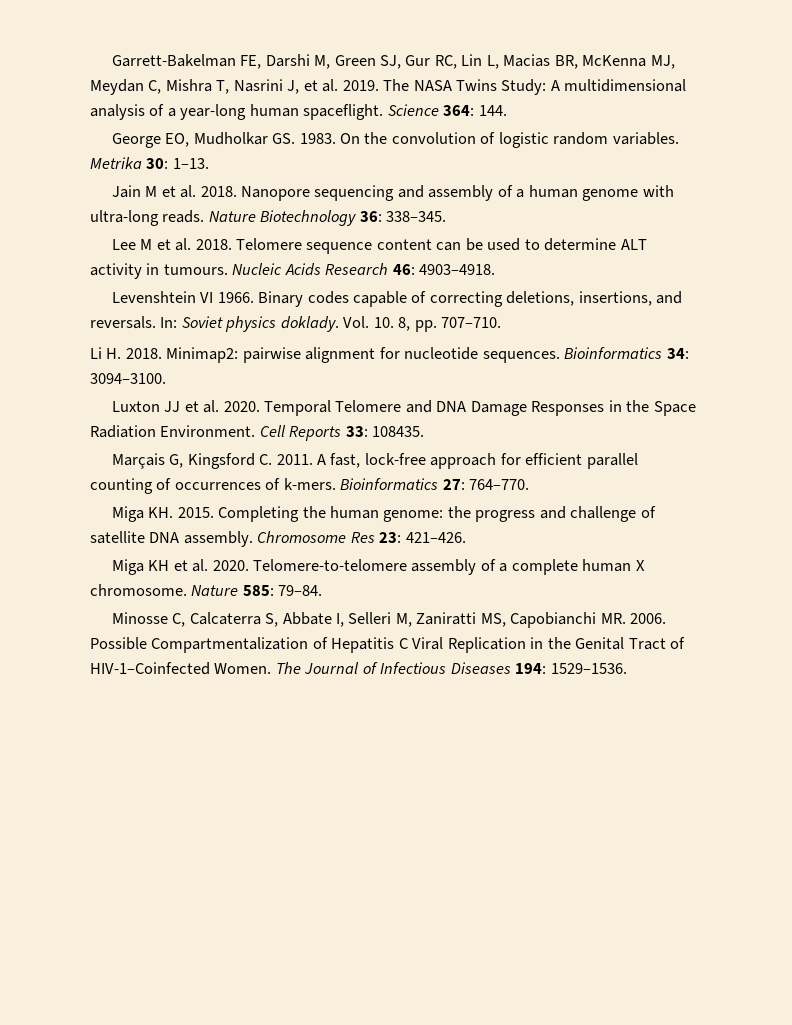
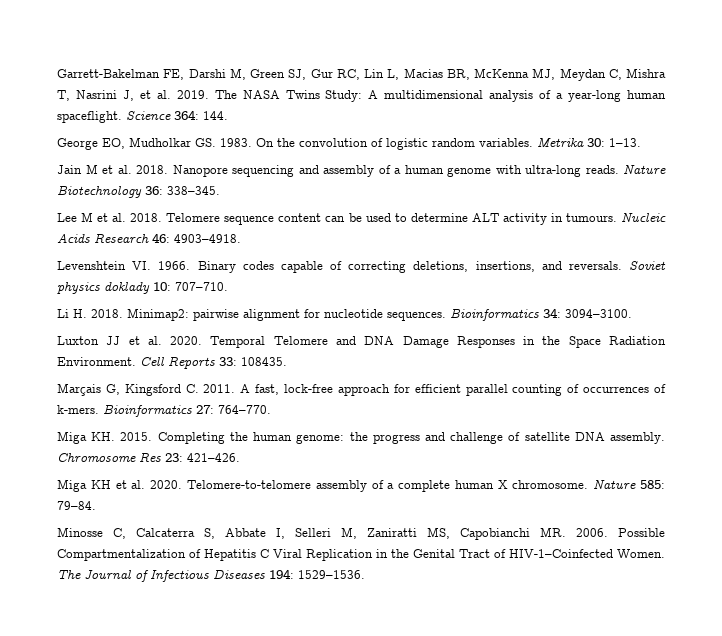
- Levenshtein VI 1966.
+ Levenshtein VI. 1966.
- In: Soviet physics doklady. Vol. 10. 8, pp. 707–710.
+ Soviet physics doklady 10: 707–710.

